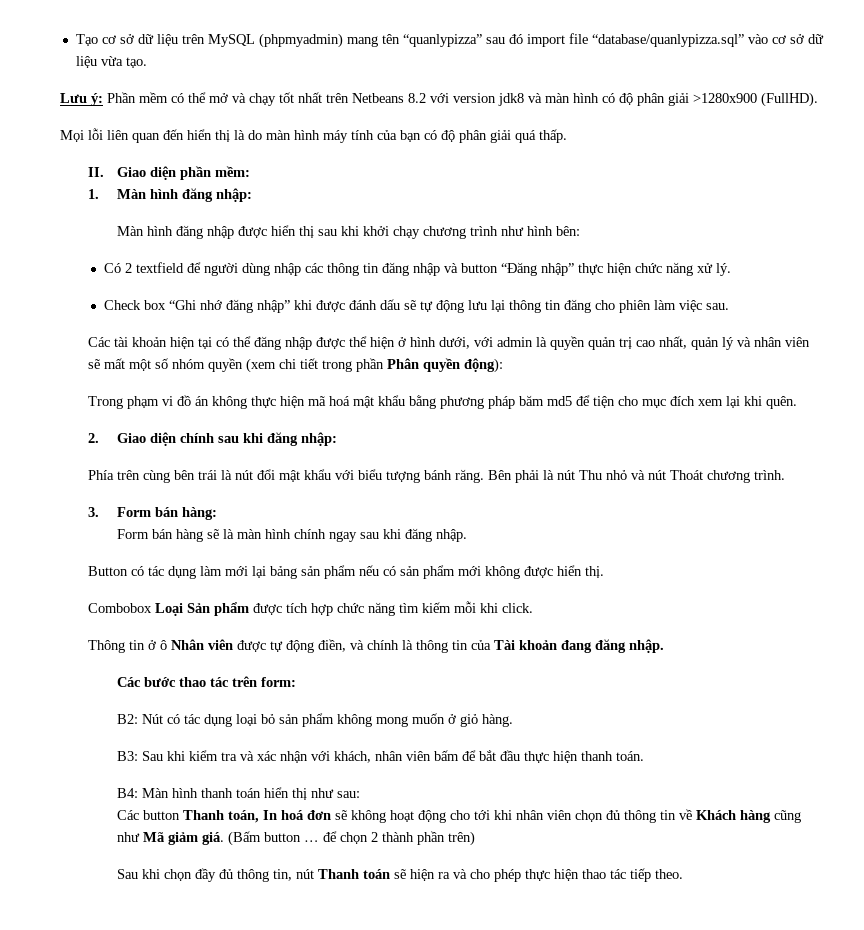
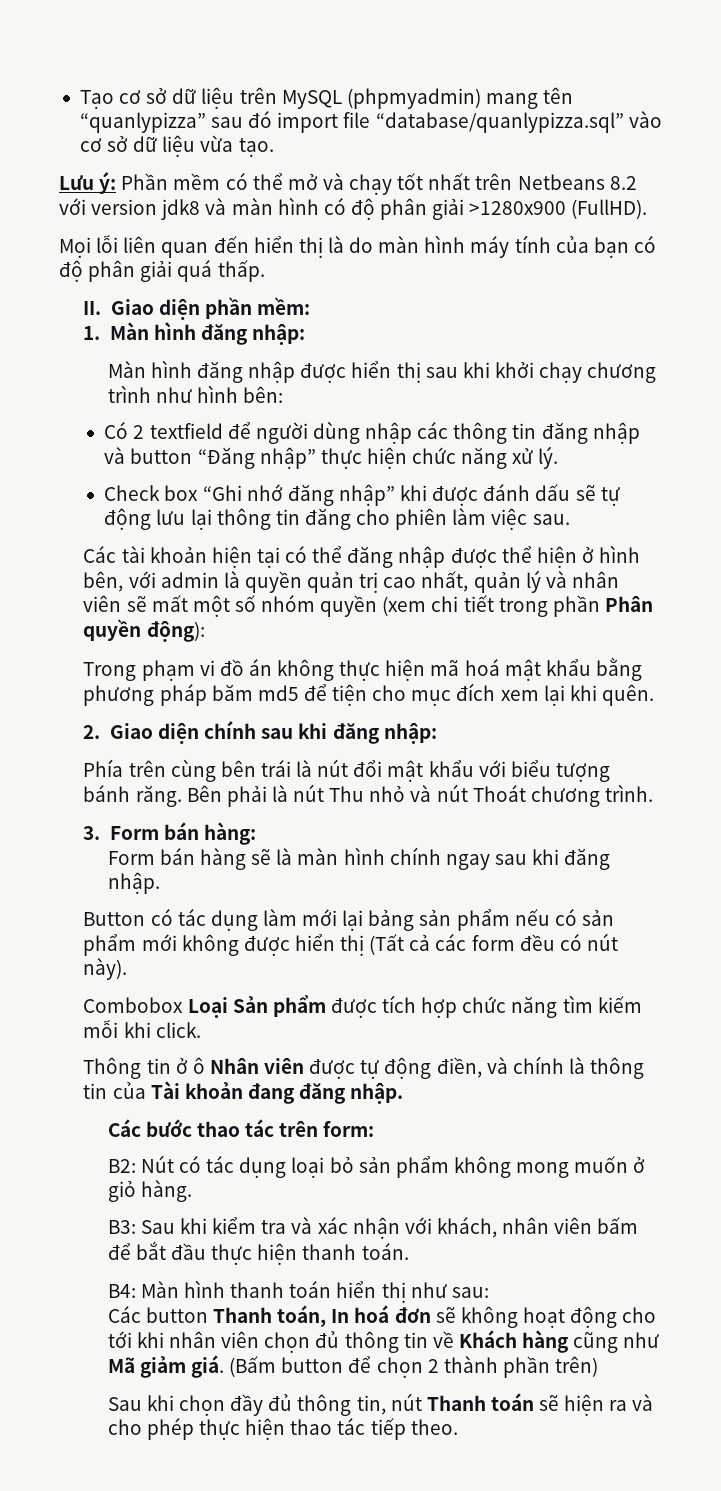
- Các tài khoản hiện tại có thể đăng nhập được thể hiện ở hình dưới, với admin là quyền quản trị cao nhất, quản lý và nhân viên sẽ mất một số nhóm quyền (xem chi tiết trong phần Phân quyền động):
+ Các tài khoản hiện tại có thể đăng nhập được thể hiện ở hình bên, với admin là quyền quản trị cao nhất, quản lý và nhân viên sẽ mất một số nhóm quyền (xem chi tiết trong phần Phân quyền động):
- Button có tác dụng làm mới lại bảng sản phẩm nếu có sản phẩm mới không được hiển thị.
+ Button có tác dụng làm mới lại bảng sản phẩm nếu có sản phẩm mới không được hiển thị (Tất cả các form đều có nút này).
- (Bấm button … để chọn 2 thành phần trên)
+ (Bấm button để chọn 2 thành phần trên)

